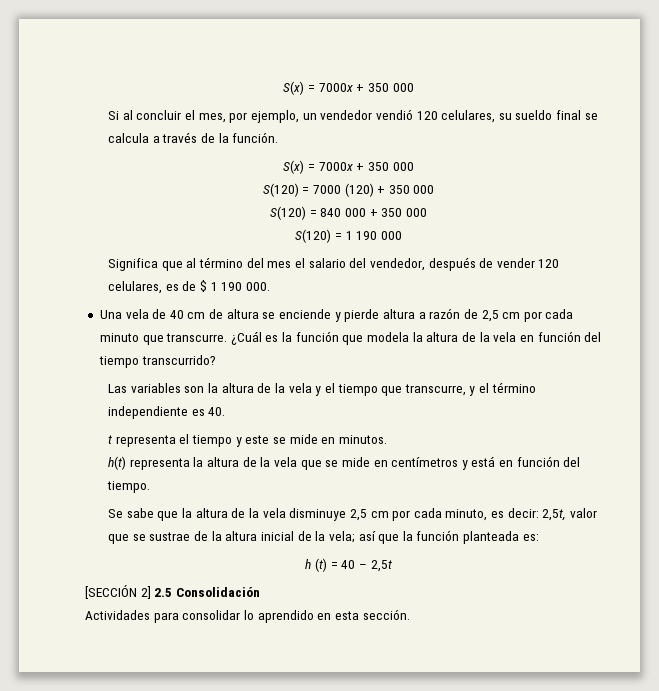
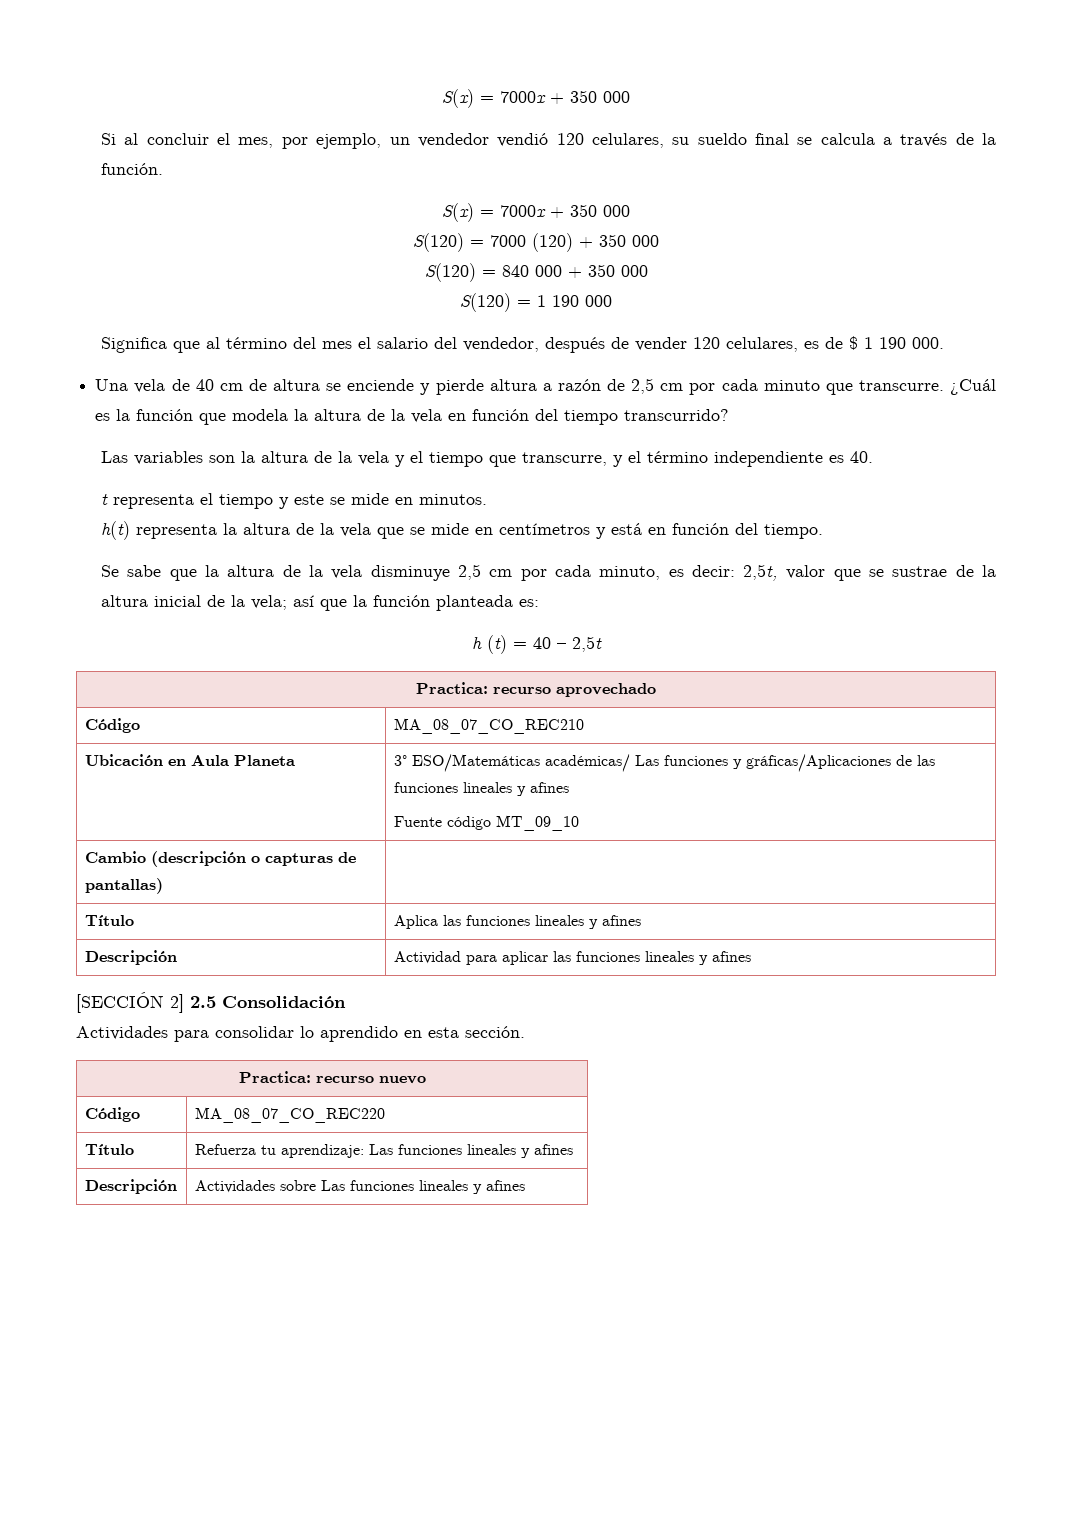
+ Practica: recurso aprovechado
+ Código | MA_08_07_CO_REC210
+ Ubicación en Aula Planeta | 3° ESO/Matemáticas académicas/ Las funciones y gráficas/Aplicaciones de las funciones lineales y afines
+ Fuente código MT_09_10
+ Cambio (descripción o capturas de pantallas) |
+ Título | Aplica las funciones lineales y afines
+ Descripción | Actividad para aplicar las funciones lineales y afines
+ Practica: recurso nuevo
+ Código | MA_08_07_CO_REC220
+ Título | Refuerza tu aprendizaje: Las funciones lineales y afines
+ Descripción | Actividades sobre Las funciones lineales y afines

